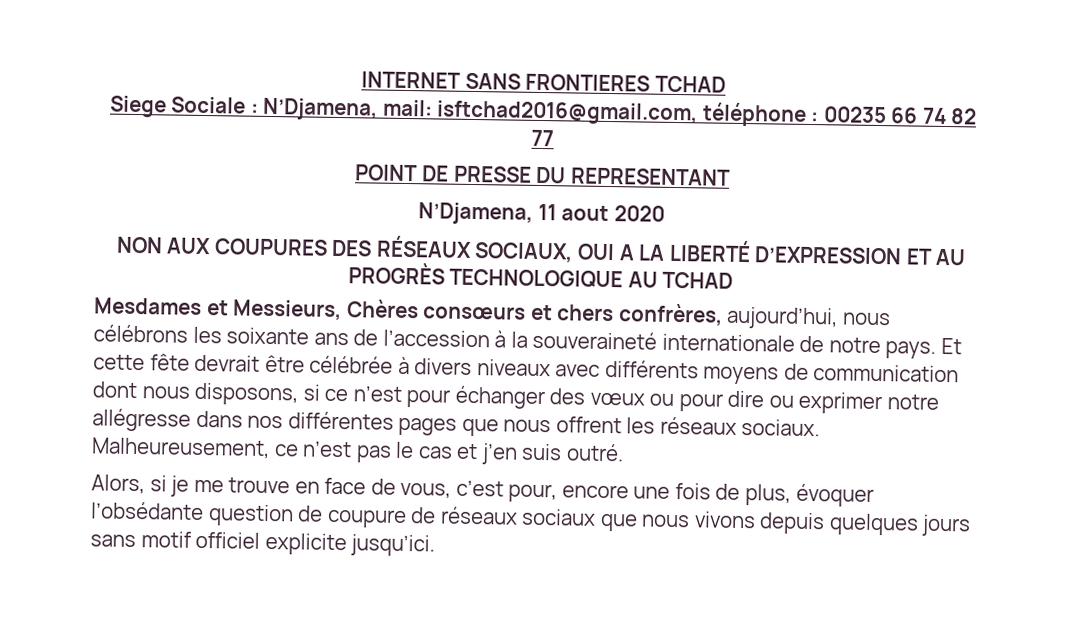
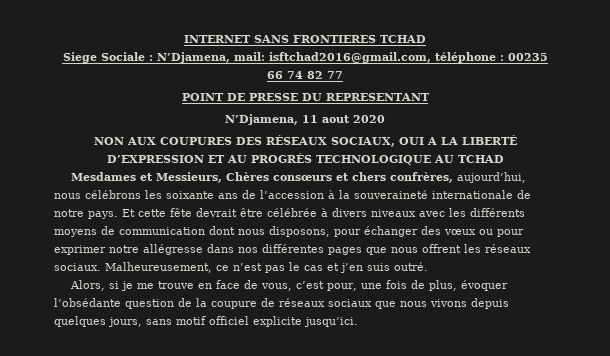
- Et cette fête devrait être célébrée à divers niveaux avec différents moyens de communication dont nous disposons, si ce n’est pour échanger des vœux ou pour dire ou exprimer notre allégresse dans nos différentes pages que nous offrent les réseaux sociaux.
+ Et cette fête devrait être célébrée à divers niveaux avec les différents moyens de communication dont nous disposons, pour échanger des vœux ou pour exprimer notre allégresse dans nos différentes pages que nous offrent les réseaux sociaux.
- Alors, si je me trouve en face de vous, c’est pour, encore une fois de plus, évoquer l’obsédante question de coupure de réseaux sociaux que nous vivons depuis quelques jours sans motif officiel explicite jusqu’ici.
+ Alors, si je me trouve en face de vous, c’est pour, une fois de plus, évoquer l’obsédante question de la coupure de réseaux sociaux que nous vivons depuis quelques jours, sans motif officiel explicite jusqu’ici.

